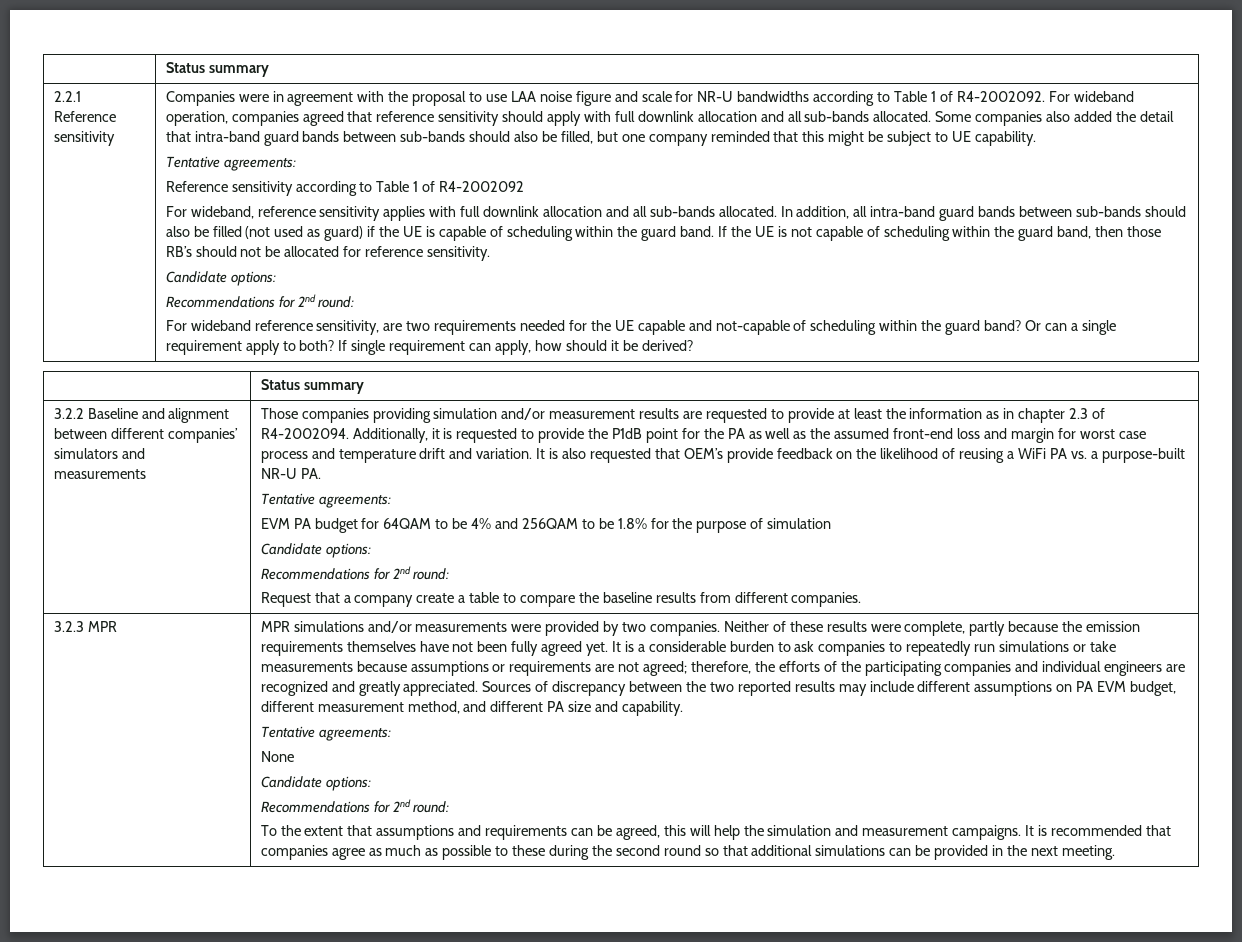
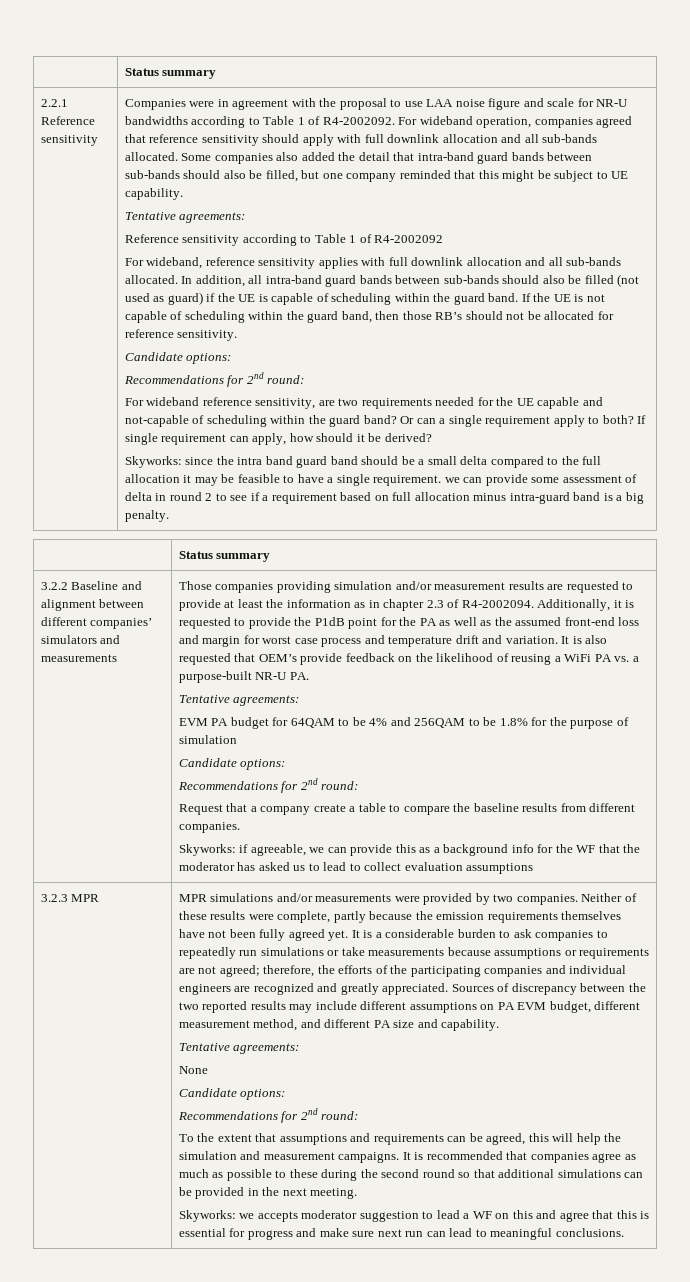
+ Skyworks: since the intra band guard band should be a small delta compared to the full allocation it may be feasible to have a single requirement. we can provide some assessment of delta in round 2 to see if a requirement based on full allocation minus intra-guard band is a big penalty.
+ Skyworks: if agreeable, we can provide this as a background info for the WF that the moderator has asked us to lead to collect evaluation assumptions
+ Skyworks: we accepts moderator suggestion to lead a WF on this and agree that this is essential for progress and make sure next run can lead to meaningful conclusions.

